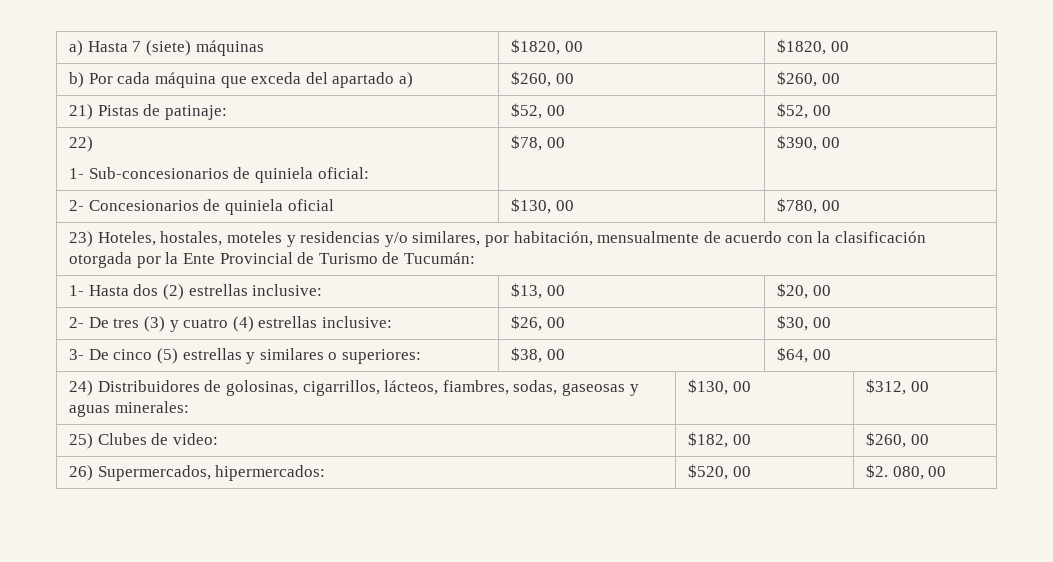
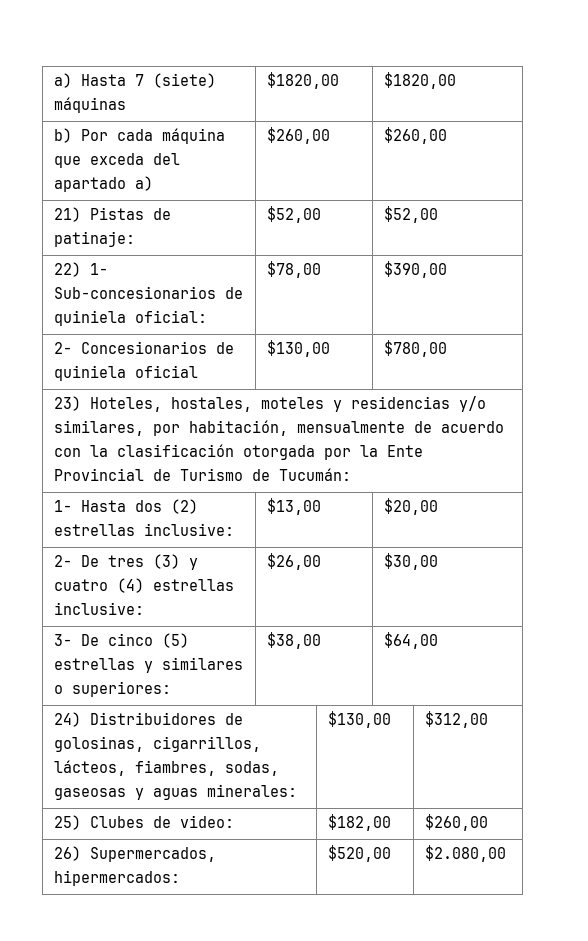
- a) Hasta 7 (siete) máquinas | $1820, 00 | $1820, 00
+ a) Hasta 7 (siete) máquinas | $1820,00 | $1820,00
- b) Por cada máquina que exceda del apartado a) | $260, 00 | $260, 00
+ b) Por cada máquina que exceda del apartado a) | $260,00 | $260,00
- 21) Pistas de patinaje: | $52, 00 | $52, 00
+ 21) Pistas de patinaje: | $52,00 | $52,00
- 22)
- 1- Sub-concesionarios de quiniela oficial: | $78, 00 | $390, 00
+ 22) 1- Sub-concesionarios de quiniela oficial: | $78,00 | $390,00
- 2- Concesionarios de quiniela oficial | $130, 00 | $780, 00
+ 2- Concesionarios de quiniela oficial | $130,00 | $780,00
- 1- Hasta dos (2) estrellas inclusive: | $13, 00 | $20, 00
+ 1- Hasta dos (2) estrellas inclusive: | $13,00 | $20,00
- 2- De tres (3) y cuatro (4) estrellas inclusive: | $26, 00 | $30, 00
+ 2- De tres (3) y cuatro (4) estrellas inclusive: | $26,00 | $30,00
- 3- De cinco (5) estrellas y similares o superiores: | $38, 00 | $64, 00
+ 3- De cinco (5) estrellas y similares o superiores: | $38,00 | $64,00
- 24) Distribuidores de golosinas, cigarrillos, lácteos, fiambres, sodas, gaseosas y aguas minerales: | $130, 00 | $312, 00
+ 24) Distribuidores de golosinas, cigarrillos, lácteos, fiambres, sodas, gaseosas y aguas minerales: | $130,00 | $312,00
- 25) Clubes de video: | $182, 00 | $260, 00
+ 25) Clubes de video: | $182,00 | $260,00
- 26) Supermercados, hipermercados: | $520, 00 | $2. 080, 00
+ 26) Supermercados, hipermercados: | $520,00 | $2.080,00

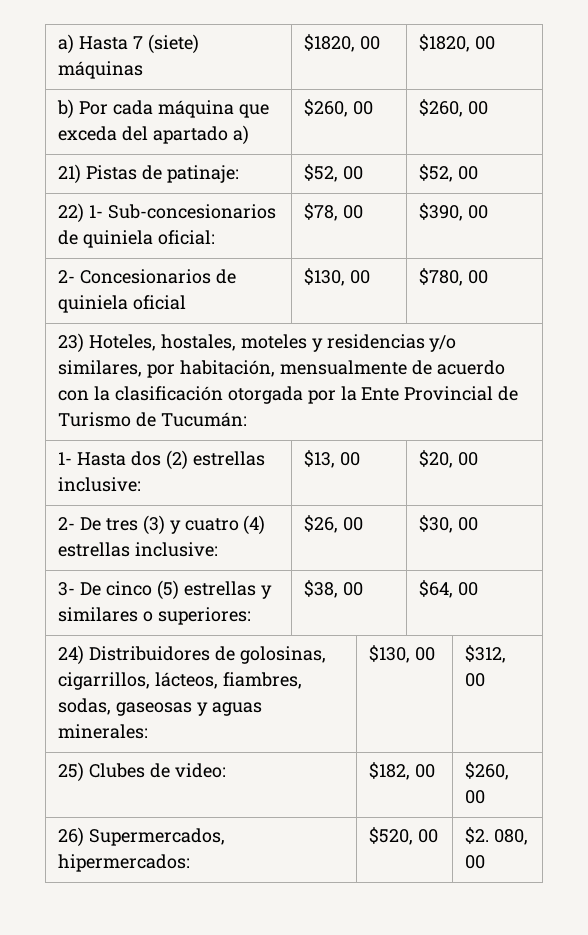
- a) Hasta 7 (siete) máquinas | $1820,00 | $1820,00
+ a) Hasta 7 (siete) máquinas | $1820, 00 | $1820, 00
- b) Por cada máquina que exceda del apartado a) | $260,00 | $260,00
+ b) Por cada máquina que exceda del apartado a) | $260, 00 | $260, 00
- 21) Pistas de patinaje: | $52,00 | $52,00
+ 21) Pistas de patinaje: | $52, 00 | $52, 00
- 22) 1- Sub-concesionarios de quiniela oficial: | $78,00 | $390,00
+ 22) 1- Sub-concesionarios de quiniela oficial: | $78, 00 | $390, 00
- 2- Concesionarios de quiniela oficial | $130,00 | $780,00
+ 2- Concesionarios de quiniela oficial | $130, 00 | $780, 00
- 1- Hasta dos (2) estrellas inclusive: | $13,00 | $20,00
+ 1- Hasta dos (2) estrellas inclusive: | $13, 00 | $20, 00
- 2- De tres (3) y cuatro (4) estrellas inclusive: | $26,00 | $30,00
+ 2- De tres (3) y cuatro (4) estrellas inclusive: | $26, 00 | $30, 00
- 3- De cinco (5) estrellas y similares o superiores: | $38,00 | $64,00
+ 3- De cinco (5) estrellas y similares o superiores: | $38, 00 | $64, 00
- 24) Distribuidores de golosinas, cigarrillos, lácteos, fiambres, sodas, gaseosas y aguas minerales: | $130,00 | $312,00
+ 24) Distribuidores de golosinas, cigarrillos, lácteos, fiambres, sodas, gaseosas y aguas minerales: | $130, 00 | $312, 00
- 25) Clubes de video: | $182,00 | $260,00
+ 25) Clubes de video: | $182, 00 | $260, 00
- 26) Supermercados, hipermercados: | $520,00 | $2.080,00
+ 26) Supermercados, hipermercados: | $520, 00 | $2. 080, 00

